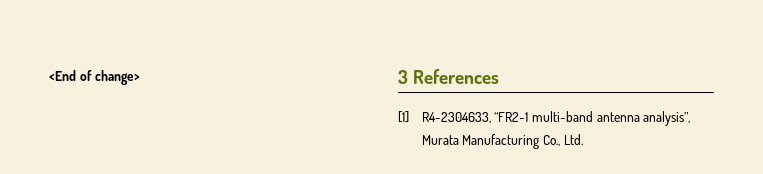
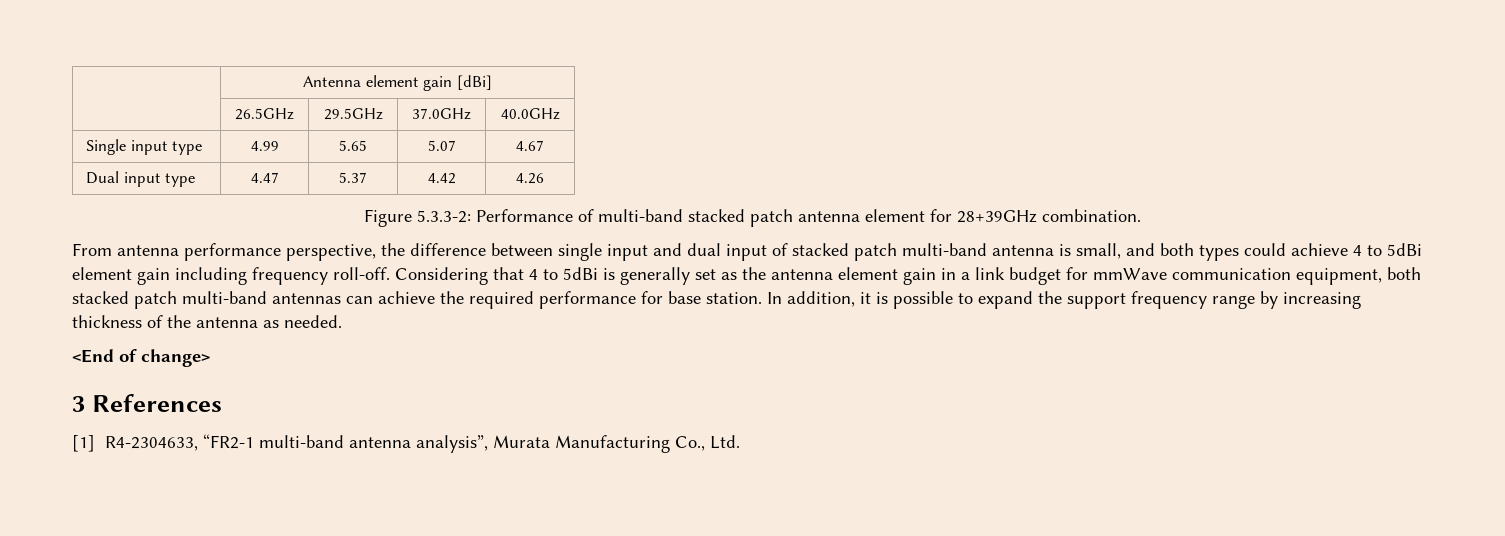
+ | Antenna element gain [dBi]
+ | 26.5GHz | 29.5GHz | 37.0GHz | 40.0GHz
+ Single input type | 4.99 | 5.65 | 5.07 | 4.67
+ Dual input type | 4.47 | 5.37 | 4.42 | 4.26
+ Figure 5.3.3-2: Performance of multi-band stacked patch antenna element for 28+39GHz combination.
+ From antenna performance perspective, the difference between single input and dual input of stacked patch multi-band antenna is small, and both types could achieve 4 to 5dBi element gain including frequency roll-off. Considering that 4 to 5dBi is generally set as the antenna element gain in a link budget for mmWave communication equipment, both stacked patch multi-band antennas can achieve the required performance for base station. In addition, it is possible to expand the support frequency range by increasing thickness of the antenna as needed.

